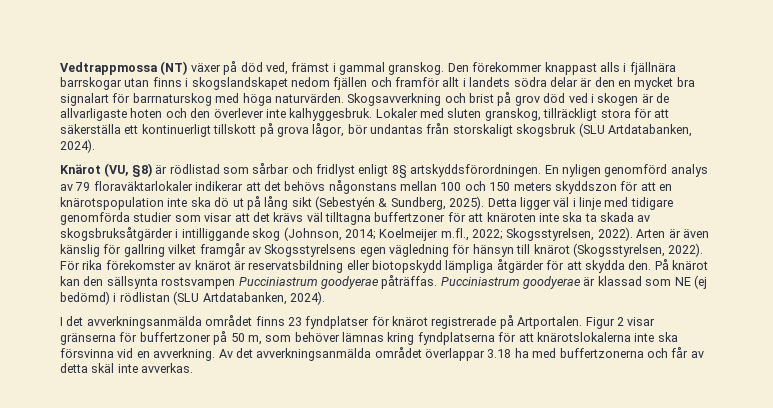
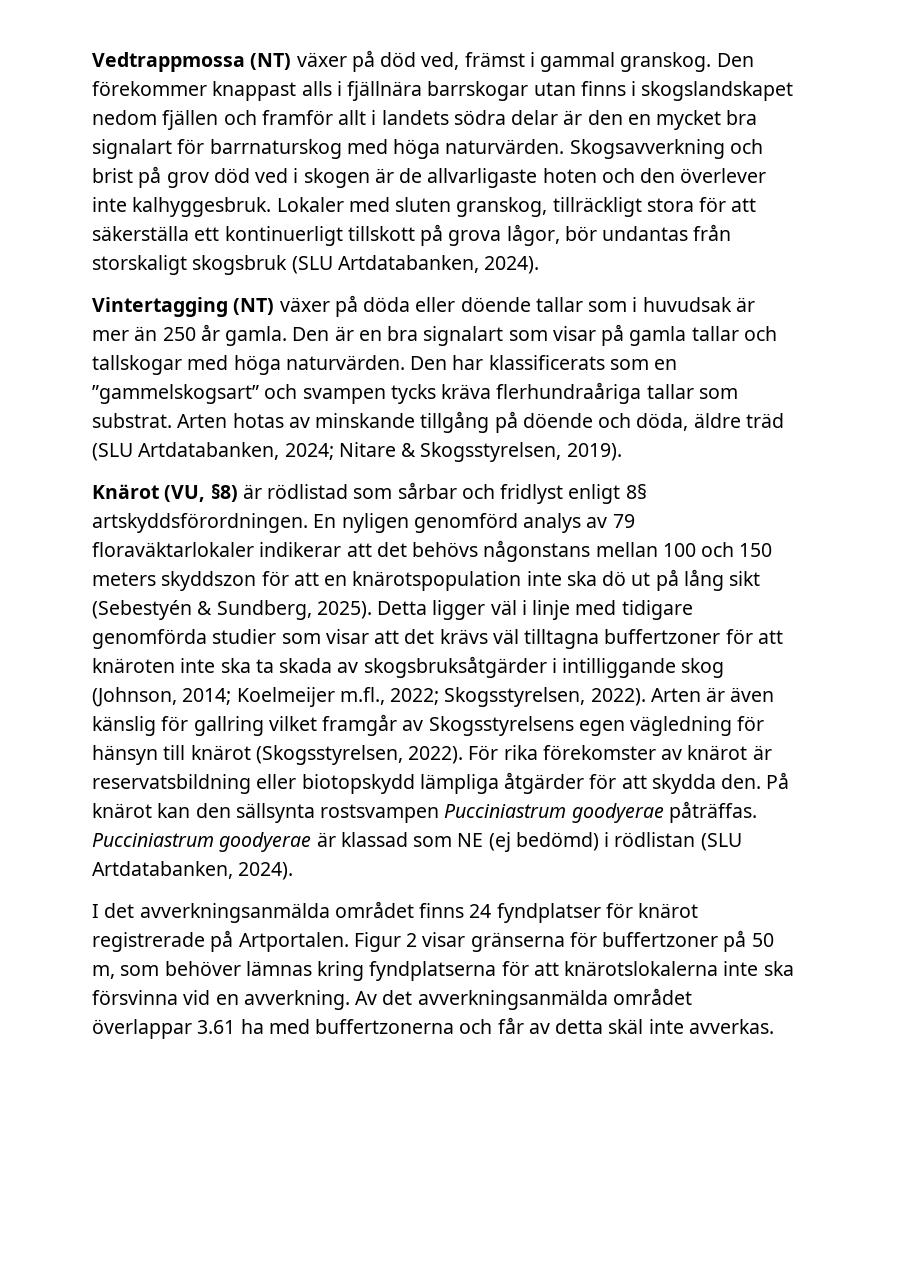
+ Vintertagging (NT) växer på döda eller döende tallar som i huvudsak är mer än 250 år gamla. Den är en bra signalart som visar på gamla tallar och tallskogar med höga naturvärden. Den har klassificerats som en ”gammelskogsart” och svampen tycks kräva flerhundraåriga tallar som substrat. Arten hotas av minskande tillgång på döende och döda, äldre träd (SLU Artdatabanken, 2024; Nitare & Skogsstyrelsen, 2019).
- I det avverkningsanmälda området finns 23 fyndplatser för knärot registrerade på Artportalen.
+ I det avverkningsanmälda området finns 24 fyndplatser för knärot registrerade på Artportalen.
- Av det avverkningsanmälda området överlappar 3.18 ha med buffertzonerna och får av detta skäl inte avverkas.
+ Av det avverkningsanmälda området överlappar 3.61 ha med buffertzonerna och får av detta skäl inte avverkas.

